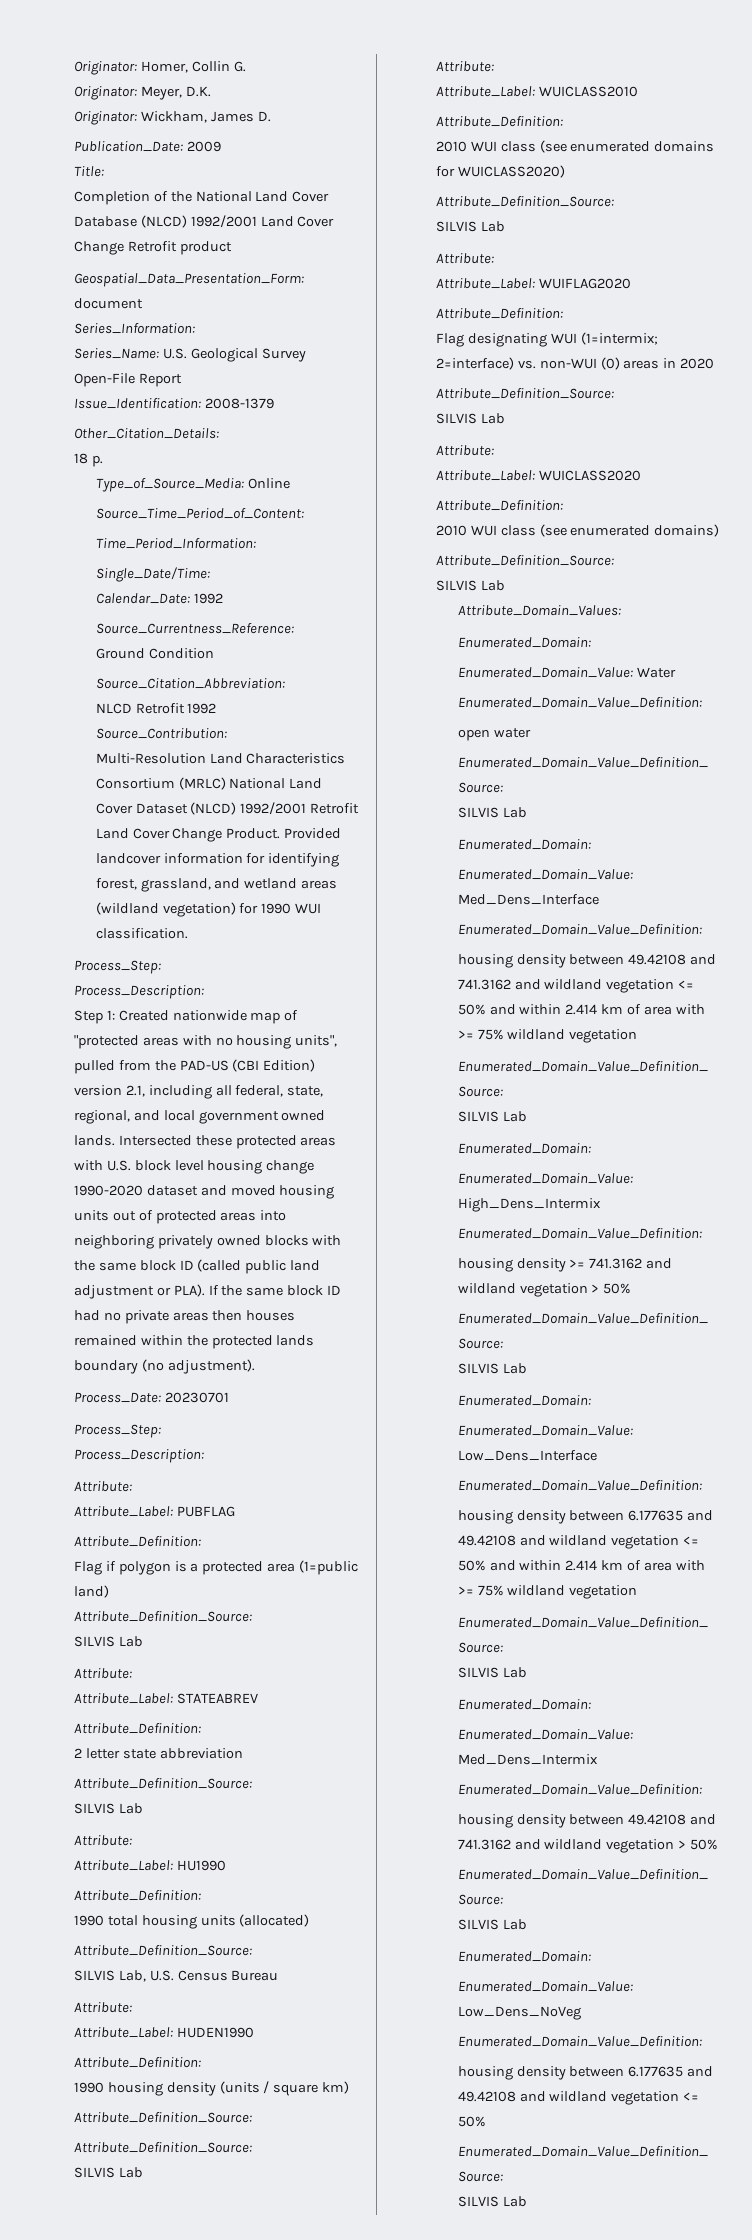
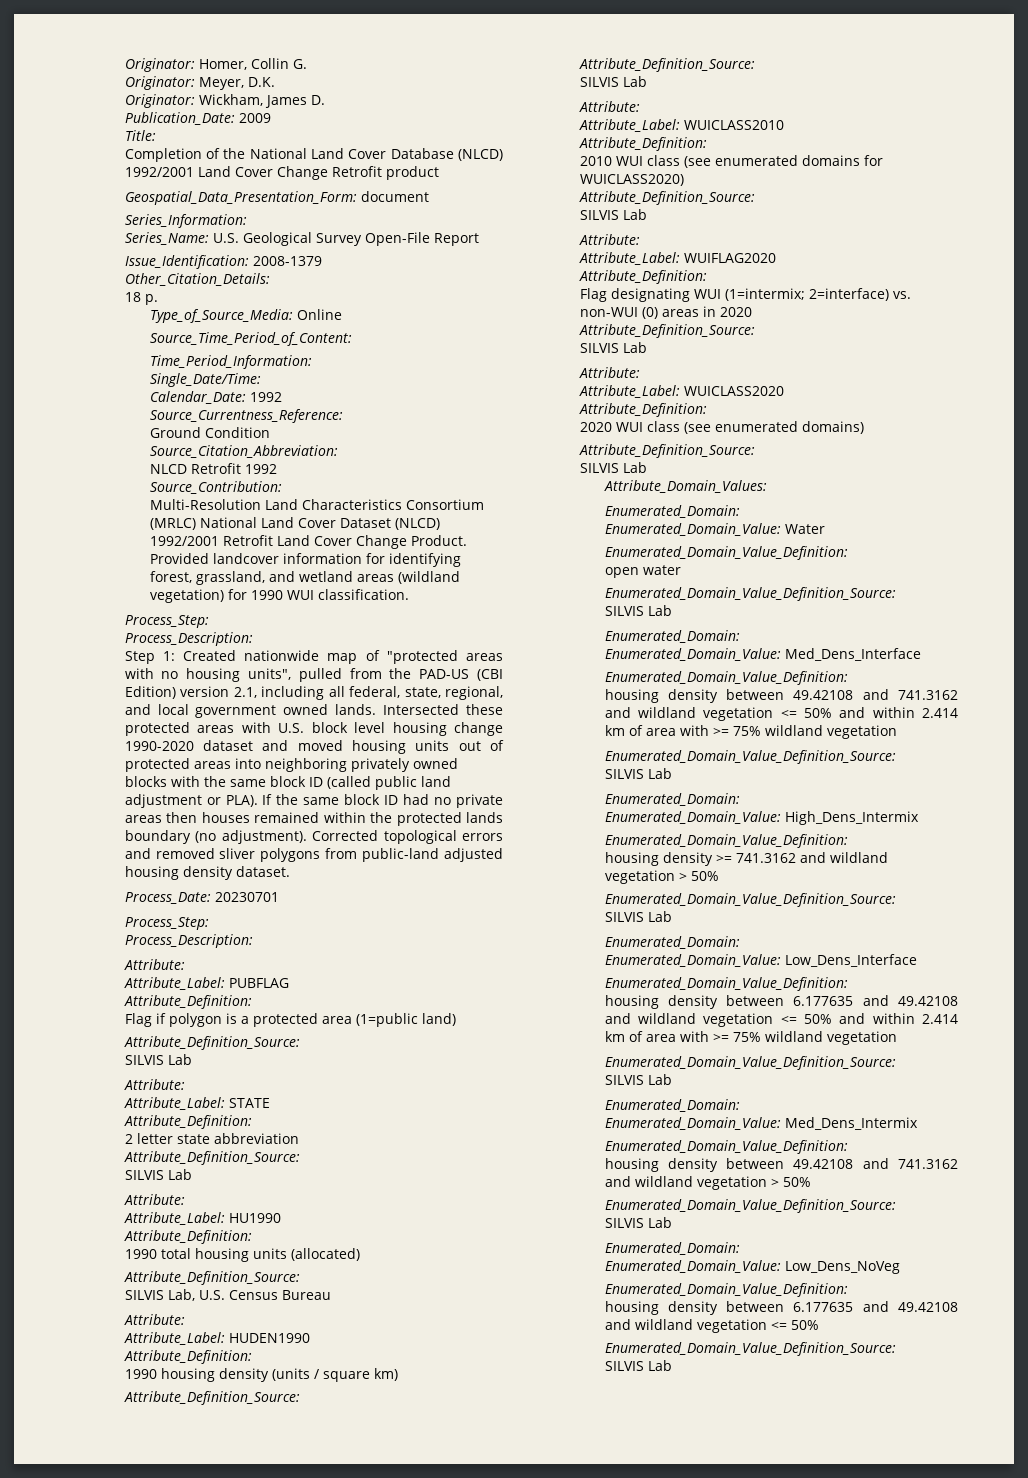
+ Corrected topological errors and removed sliver polygons from public-land adjusted housing density dataset.
- Attribute_Label: STATEABREV
+ Attribute_Label: STATE
- 2010 WUI class (see enumerated domains)
+ 2020 WUI class (see enumerated domains)

